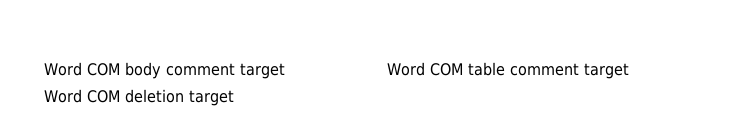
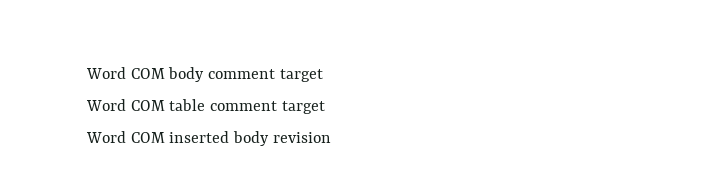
- Word COM deletion target
  Word COM table comment target
+ Word COM inserted body revision

